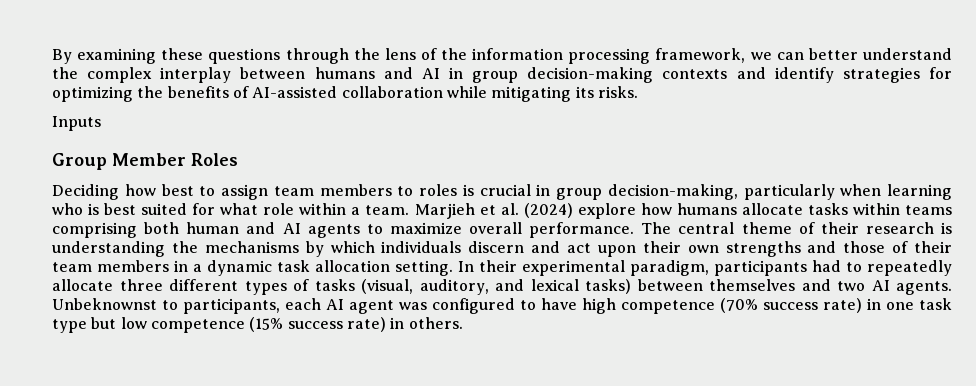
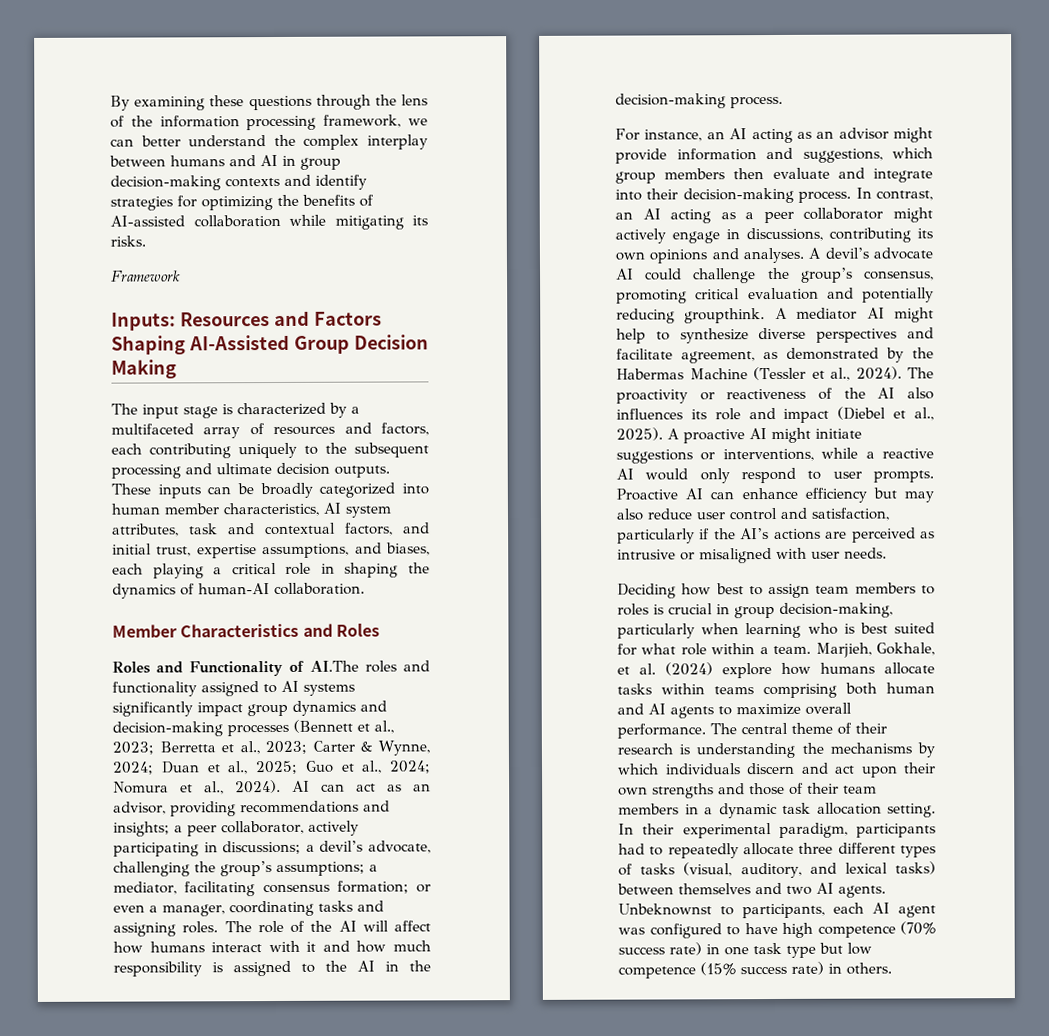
- Inputs
- Group Member Roles
+ Framework
+ Inputs: Resources and Factors Shaping AI-Assisted Group Decision Making
+ The input stage is characterized by a multifaceted array of resources and factors, each contributing uniquely to the subsequent processing and ultimate decision outputs. These inputs can be broadly categorized into human member characteristics, AI system attributes, task and contextual factors, and initial trust, expertise assumptions, and biases, each playing a critical role in shaping the dynamics of human-AI collaboration.
+ Member Characteristics and Roles
+ Roles and Functionality of AI.The roles and functionality assigned to AI systems significantly impact group dynamics and decision-making processes (Bennett et al., 2023; Berretta et al., 2023; Carter & Wynne, 2024; Duan et al., 2025; Guo et al., 2024; Nomura et al., 2024). AI can act as an advisor, providing recommendations and insights; a peer collaborator, actively participating in discussions; a devil’s advocate, challenging the group’s assumptions; a mediator, facilitating consensus formation; or even a manager, coordinating tasks and assigning roles. The role of the AI will affect how humans interact with it and how much responsibility is assigned to the AI in the decision-making process.
+ For instance, an AI acting as an advisor might provide information and suggestions, which group members then evaluate and integrate into their decision-making process. In contrast, an AI acting as a peer collaborator might actively engage in discussions, contributing its own opinions and analyses. A devil’s advocate AI could challenge the group’s consensus, promoting critical evaluation and potentially reducing groupthink. A mediator AI might help to synthesize diverse perspectives and facilitate agreement, as demonstrated by the Habermas Machine (Tessler et al., 2024). The proactivity or reactiveness of the AI also influences its role and impact (Diebel et al., 2025). A proactive AI might initiate suggestions or interventions, while a reactive AI would only respond to user prompts. Proactive AI can enhance efficiency but may also reduce user control and satisfaction, particularly if the AI’s actions are perceived as intrusive or misaligned with user needs.
- Marjieh et al. (2024) explore how humans allocate tasks within teams comprising both human and AI agents to maximize overall performance.
+ Marjieh, Gokhale, et al. (2024) explore how humans allocate tasks within teams comprising both human and AI agents to maximize overall performance.

